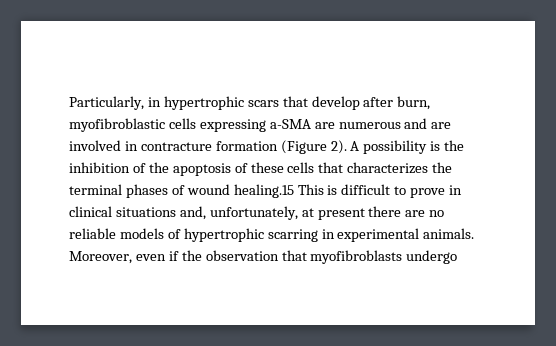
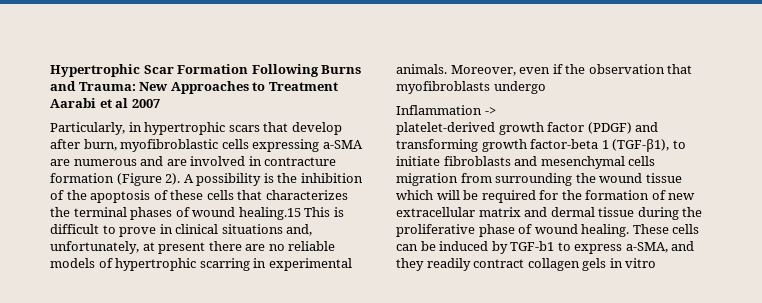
+ Hypertrophic Scar Formation Following Burns and Trauma: New Approaches to Treatment Aarabi et al 2007
+ Inflammation ->
+ platelet-derived growth factor (PDGF) and transforming growth factor-beta 1 (TGF-β1), to initiate fibroblasts and mesenchymal cells migration from surrounding the wound tissue which will be required for the formation of new extracellular matrix and dermal tissue during the proliferative phase of wound healing. These cells can be induced by TGF-b1 to express a-SMA, and they readily contract collagen gels in vitro

